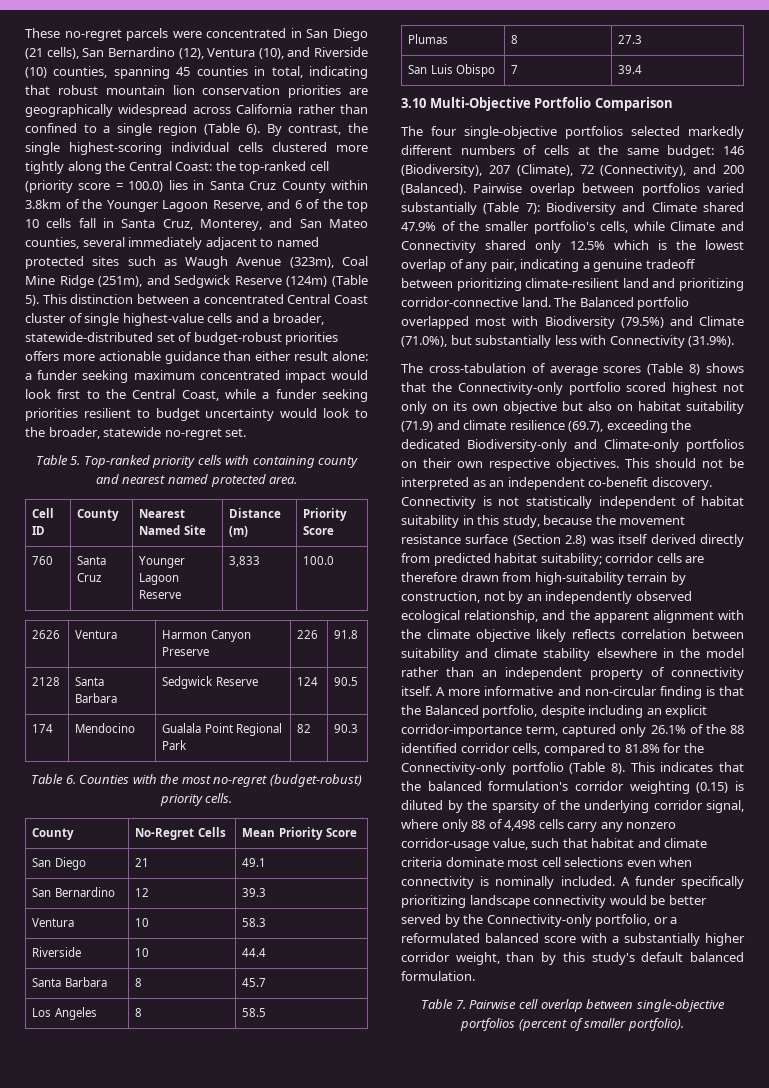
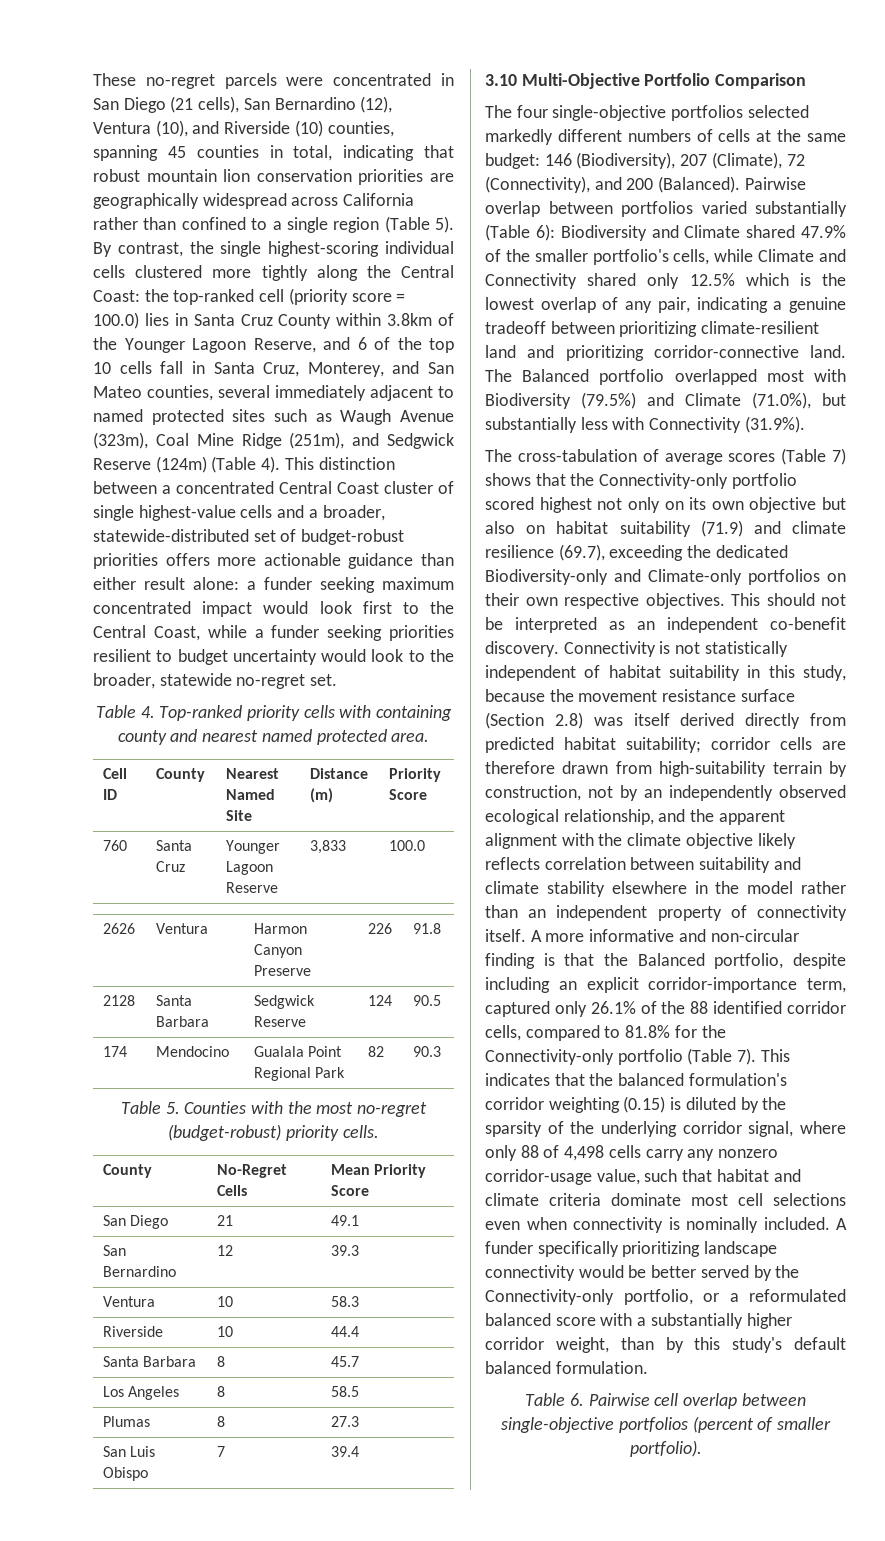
- These no-regret parcels were concentrated in San Diego (21 cells), San Bernardino (12), Ventura (10), and Riverside (10) counties, spanning 45 counties in total, indicating that robust mountain lion conservation priorities are geographically widespread across California rather than confined to a single region (Table 6).
+ These no-regret parcels were concentrated in San Diego (21 cells), San Bernardino (12), Ventura (10), and Riverside (10) counties, spanning 45 counties in total, indicating that robust mountain lion conservation priorities are geographically widespread across California rather than confined to a single region (Table 5).
- the top-ranked cell (priority score = 100.0) lies in Santa Cruz County within 3.8km of the Younger Lagoon Reserve, and 6 of the top 10 cells fall in Santa Cruz, Monterey, and San Mateo counties, several immediately adjacent to named protected sites such as Waugh Avenue (323m), Coal Mine Ridge (251m), and Sedgwick Reserve (124m) (Table 5).
+ the top-ranked cell (priority score = 100.0) lies in Santa Cruz County within 3.8km of the Younger Lagoon Reserve, and 6 of the top 10 cells fall in Santa Cruz, Monterey, and San Mateo counties, several immediately adjacent to named protected sites such as Waugh Avenue (323m), Coal Mine Ridge (251m), and Sedgwick Reserve (124m) (Table 4).
- Table 5. Top-ranked priority cells with containing county and nearest named protected area.
+ Table 4. Top-ranked priority cells with containing county and nearest named protected area.
- Table 6. Counties with the most no-regret (budget-robust) priority cells.
+ Table 5. Counties with the most no-regret (budget-robust) priority cells.
- Pairwise overlap between portfolios varied substantially (Table 7): Biodiversity and Climate shared 47.9% of the smaller portfolio's cells, while Climate and Connectivity shared only 12.5% which is the lowest overlap of any pair, indicating a genuine tradeoff between prioritizing climate-resilient land and prioritizing corridor-connective land.
+ Pairwise overlap between portfolios varied substantially (Table 6): Biodiversity and Climate shared 47.9% of the smaller portfolio's cells, while Climate and Connectivity shared only 12.5% which is the lowest overlap of any pair, indicating a genuine tradeoff between prioritizing climate-resilient land and prioritizing corridor-connective land.
- The cross-tabulation of average scores (Table 8) shows that the Connectivity-only portfolio scored highest not only on its own objective but also on habitat suitability (71.9) and climate resilience (69.7), exceeding the dedicated Biodiversity-only and Climate-only portfolios on their own respective objectives.
+ The cross-tabulation of average scores (Table 7) shows that the Connectivity-only portfolio scored highest not only on its own objective but also on habitat suitability (71.9) and climate resilience (69.7), exceeding the dedicated Biodiversity-only and Climate-only portfolios on their own respective objectives.
- A more informative and non-circular finding is that the Balanced portfolio, despite including an explicit corridor-importance term, captured only 26.1% of the 88 identified corridor cells, compared to 81.8% for the Connectivity-only portfolio (Table 8).
+ A more informative and non-circular finding is that the Balanced portfolio, despite including an explicit corridor-importance term, captured only 26.1% of the 88 identified corridor cells, compared to 81.8% for the Connectivity-only portfolio (Table 7).
- Table 7. Pairwise cell overlap between single-objective portfolios (percent of smaller portfolio).
+ Table 6. Pairwise cell overlap between single-objective portfolios (percent of smaller portfolio).

